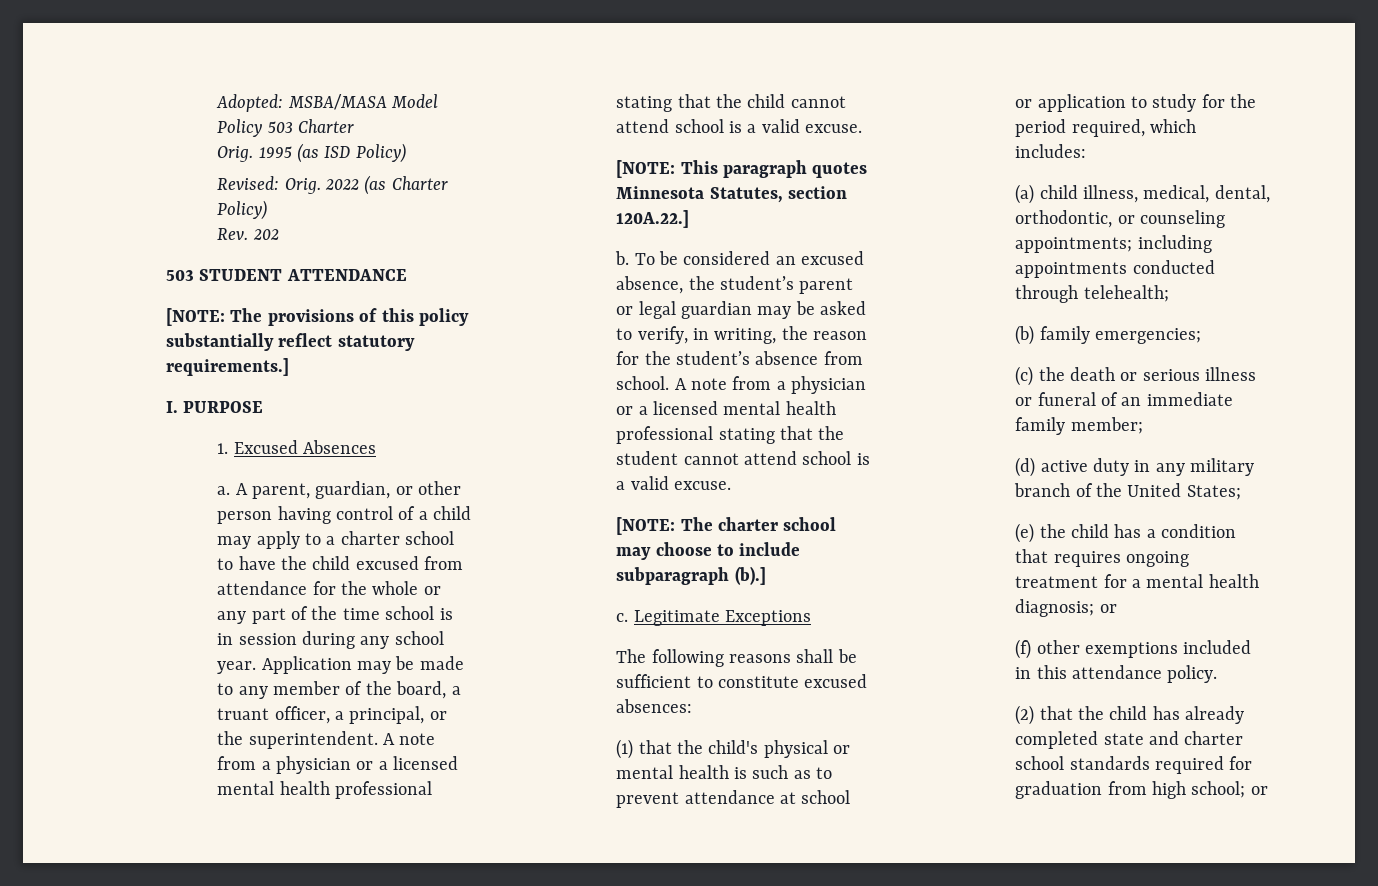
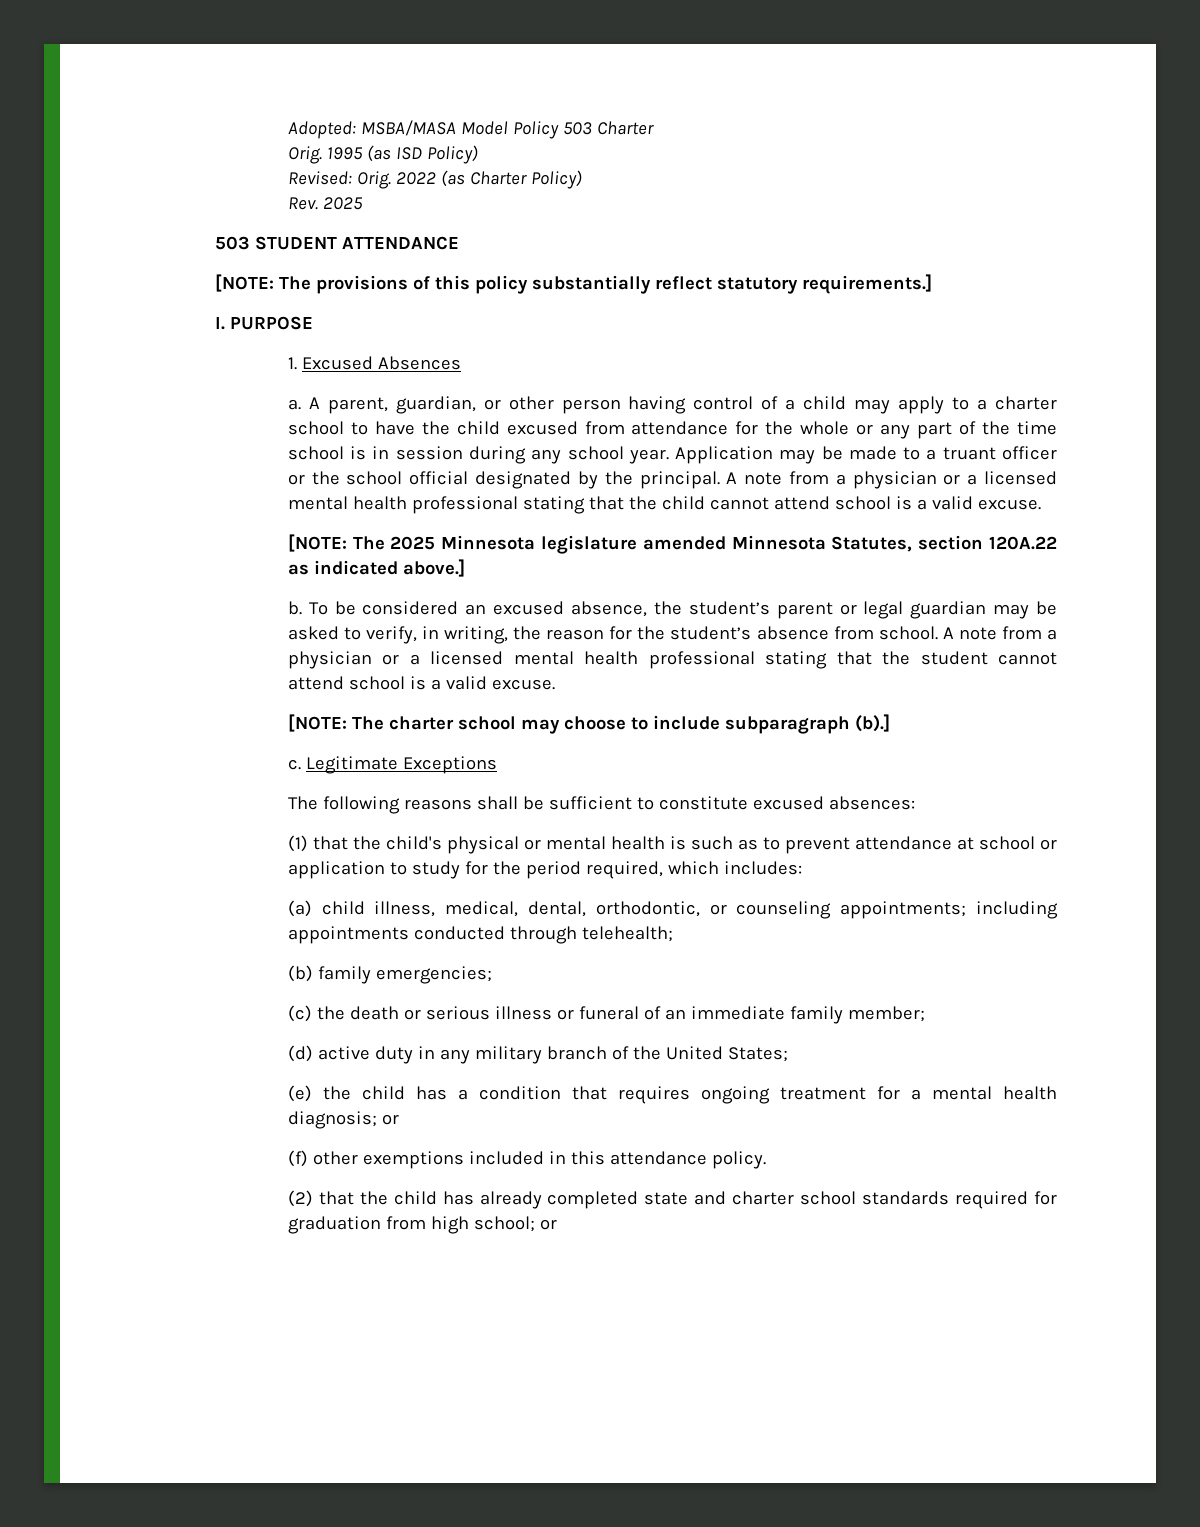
- Rev. 202
+ Rev. 2025
- Application may be made to any member of the board, a truant officer, a principal, or the superintendent.
+ Application may be made to a truant officer or the school official designated by the principal.
- [NOTE: This paragraph quotes Minnesota Statutes, section 120A.22.]
+ [NOTE: The 2025 Minnesota legislature amended Minnesota Statutes, section 120A.22 as indicated above.]

